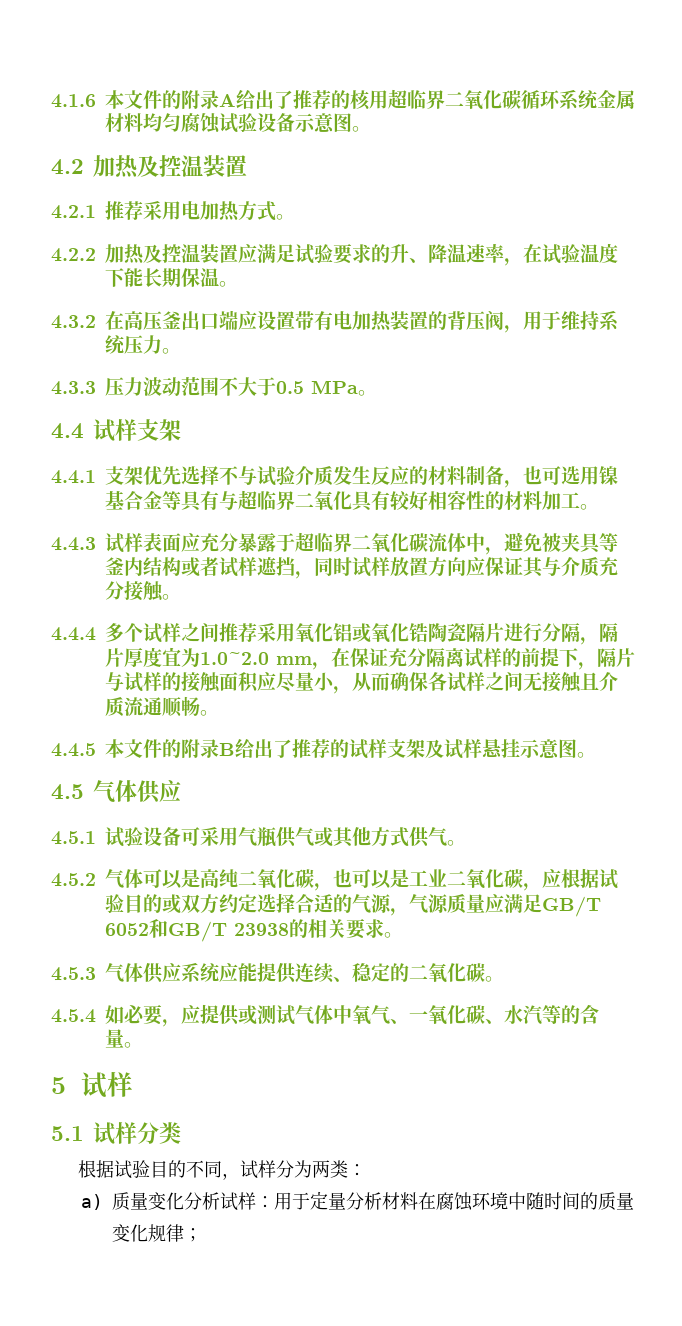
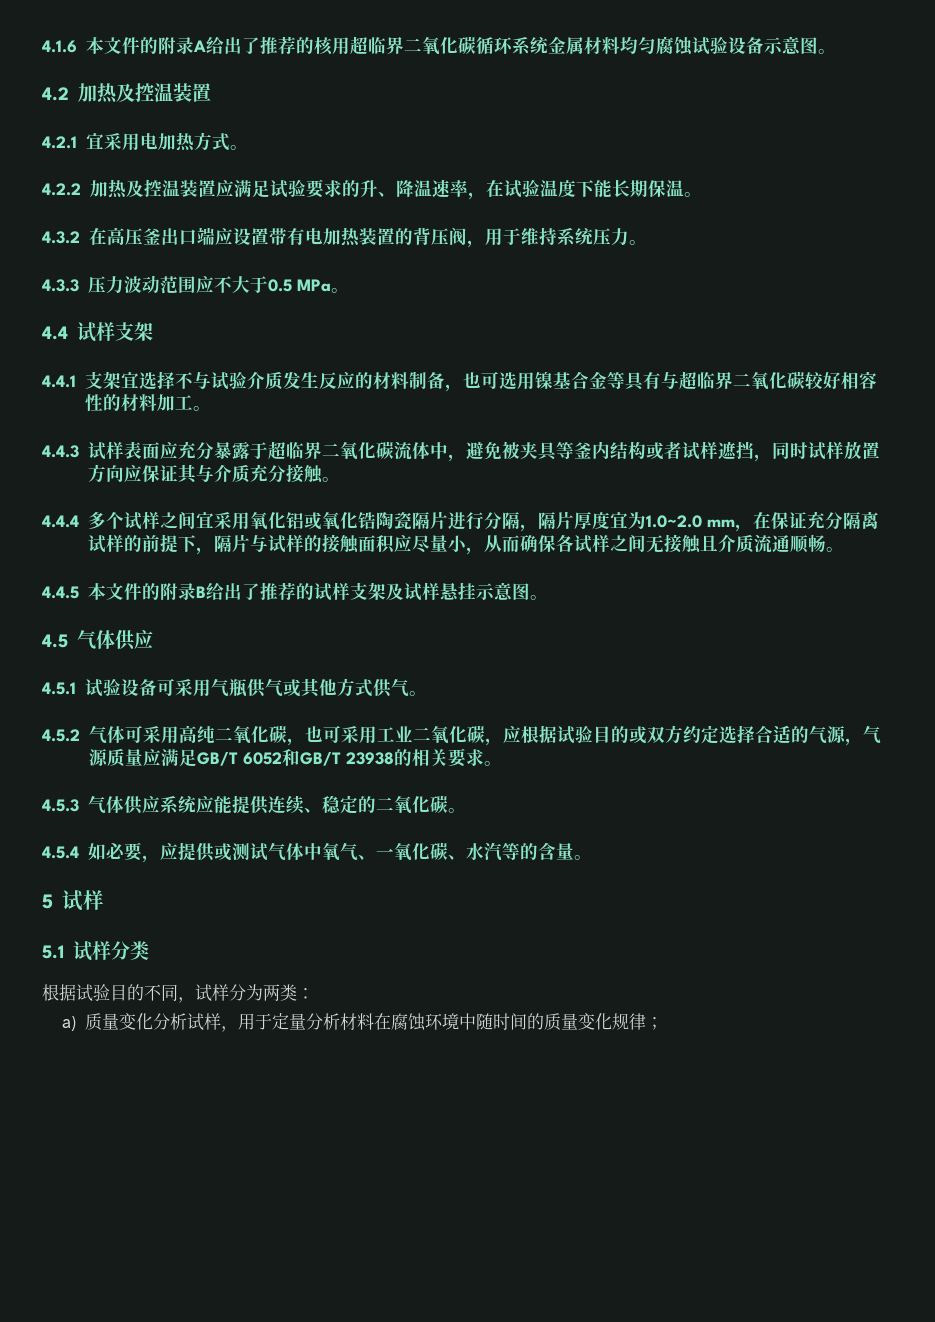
- 4.2.1推荐采用电加热方式。
+ 4.2.1宜采用电加热方式。
- 4.3.3压力波动范围不大于0.5 MPa。
+ 4.3.3压力波动范围应不大于0.5 MPa。
- 4.4.1支架优先选择不与试验介质发生反应的材料制备，也可选用镍基合金等具有与超临界二氧化具有较好相容性的材料加工。
+ 4.4.1支架宜选择不与试验介质发生反应的材料制备，也可选用镍基合金等具有与超临界二氧化碳较好相容性的材料加工。
- 4.4.4多个试样之间推荐采用氧化铝或氧化锆陶瓷隔片进行分隔，隔片厚度宜为1.0~2.0 mm，在保证充分隔离试样的前提下，隔片与试样的接触面积应尽量小，从而确保各试样之间无接触且介质流通顺畅。
+ 4.4.4多个试样之间宜采用氧化铝或氧化锆陶瓷隔片进行分隔，隔片厚度宜为1.0~2.0 mm，在保证充分隔离试样的前提下，隔片与试样的接触面积应尽量小，从而确保各试样之间无接触且介质流通顺畅。
- 4.5.2气体可以是高纯二氧化碳，也可以是工业二氧化碳，应根据试验目的或双方约定选择合适的气源，气源质量应满足GB/T 6052和GB/T 23938的相关要求。
+ 4.5.2气体可采用高纯二氧化碳，也可采用工业二氧化碳，应根据试验目的或双方约定选择合适的气源，气源质量应满足GB/T 6052和GB/T 23938的相关要求。
- a)质量变化分析试样：用于定量分析材料在腐蚀环境中随时间的质量变化规律；
+ a)质量变化分析试样，用于定量分析材料在腐蚀环境中随时间的质量变化规律；

